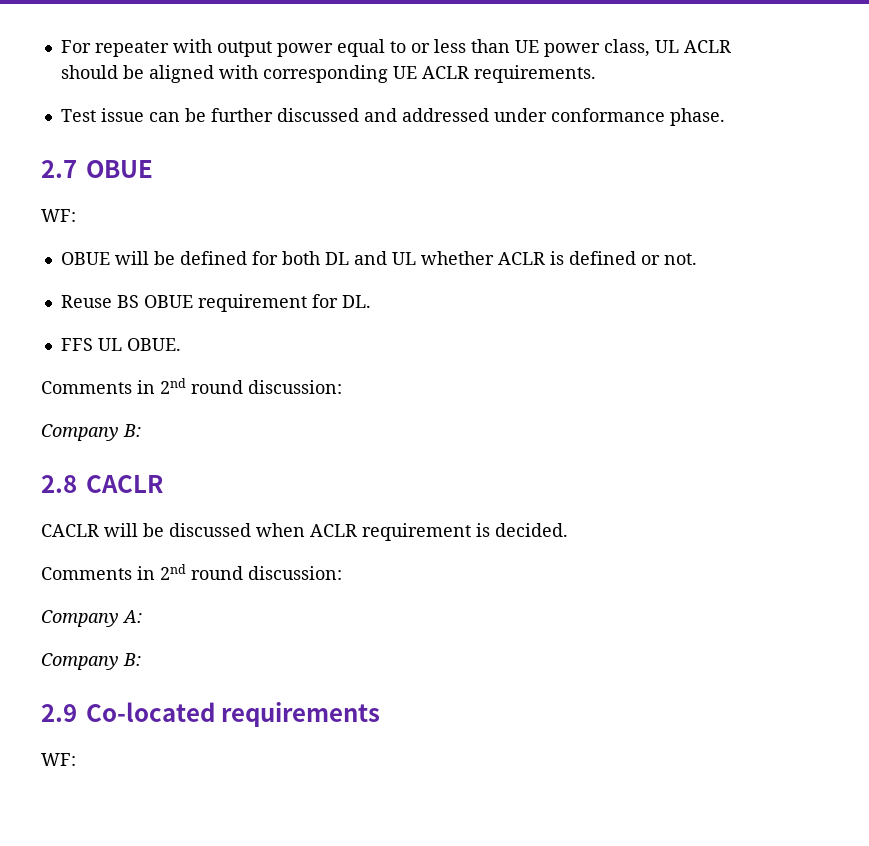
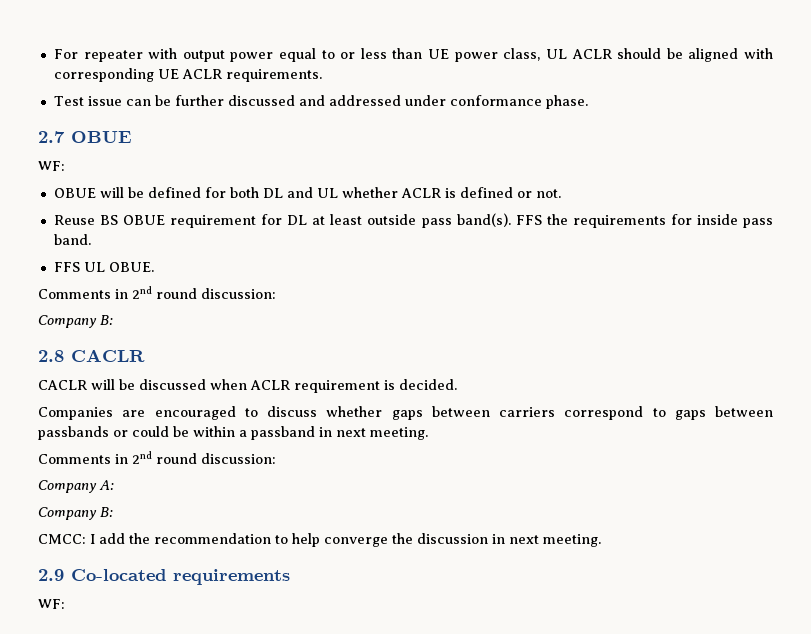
- Reuse BS OBUE requirement for DL.
+ Reuse BS OBUE requirement for DL at least outside pass band(s). FFS the requirements for inside pass band.
+ Companies are encouraged to discuss whether gaps between carriers correspond to gaps between passbands or could be within a passband in next meeting.
+ CMCC: I add the recommendation to help converge the discussion in next meeting.

